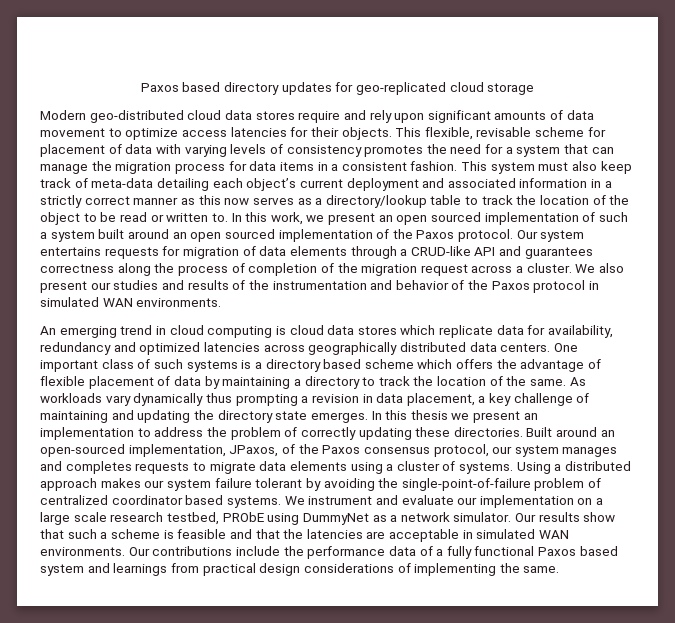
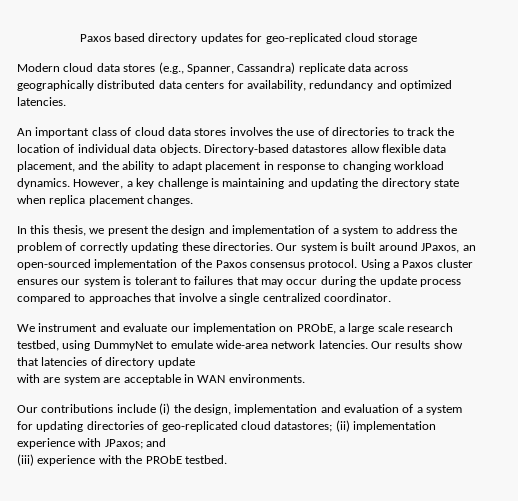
- Modern geo-distributed cloud data stores require and rely upon significant amounts of data movement to optimize access latencies for their objects. This flexible, revisable scheme for placement of data with varying levels of consistency promotes the need for a system that can manage the migration process for data items in a consistent fashion. This system must also keep track of meta-data detailing each object’s current deployment and associated information in a strictly correct manner as this now serves as a directory/lookup table to track the location of the object to be read or written to. In this work, we present an open sourced implementation of such a system built around an open sourced implementation of the Paxos protocol. Our system entertains requests for migration of data elements through a CRUD-like API and guarantees correctness along the process of completion of the migration request across a cluster. We also present our studies and results of the instrumentation and behavior of the Paxos protocol in simulated WAN environments.
- An emerging trend in cloud computing is cloud data stores which replicate data for availability, redundancy and optimized latencies across geographically distributed data centers. One important class of such systems is a directory based scheme which offers the advantage of flexible placement of data by maintaining a directory to track the location of the same. As workloads vary dynamically thus prompting a revision in data placement, a key challenge of maintaining and updating the directory state emerges. In this thesis we present an implementation to address the problem of correctly updating these directories.
+ Modern cloud data stores (e.g., Spanner, Cassandra) replicate data across geographically distributed data centers for availability, redundancy and optimized latencies.
+ An important class of cloud data stores involves the use of directories to track the location of individual data objects. Directory-based datastores allow flexible data placement, and the ability to adapt placement in response to changing workload dynamics. However, a key challenge is maintaining and updating the directory state when replica placement changes.
+ In this thesis, we present the design and implementation of a system to address the problem of correctly updating these directories.
- Built around an open-sourced implementation, JPaxos, of the Paxos consensus protocol, our system manages and completes requests to migrate data elements using a cluster of systems. Using a distributed approach makes our system failure tolerant by avoiding the single-point-of-failure problem of centralized coordinator based systems. We instrument and evaluate our implementation on a large scale research testbed, PRObE using DummyNet as a network simulator. Our results show that such a scheme is feasible and that the latencies are acceptable in simulated WAN environments. Our contributions include the performance data of a fully functional Paxos based system and learnings from practical design considerations of implementing the same.
+ Our system is built around JPaxos, an open-sourced implementation of the Paxos consensus protocol. Using a Paxos cluster ensures our system is tolerant to failures that may occur during the update process compared to approaches that involve a single centralized coordinator.
+ We instrument and evaluate our implementation on PRObE, a large scale research testbed, using DummyNet to emulate wide-area network latencies. Our results show that latencies of directory update
+ with are system are acceptable in WAN environments.
+ Our contributions include (i) the design, implementation and evaluation of a system for updating directories of geo-replicated cloud datastores; (ii) implementation experience with JPaxos; and
+ (iii) experience with the PRObE testbed.

